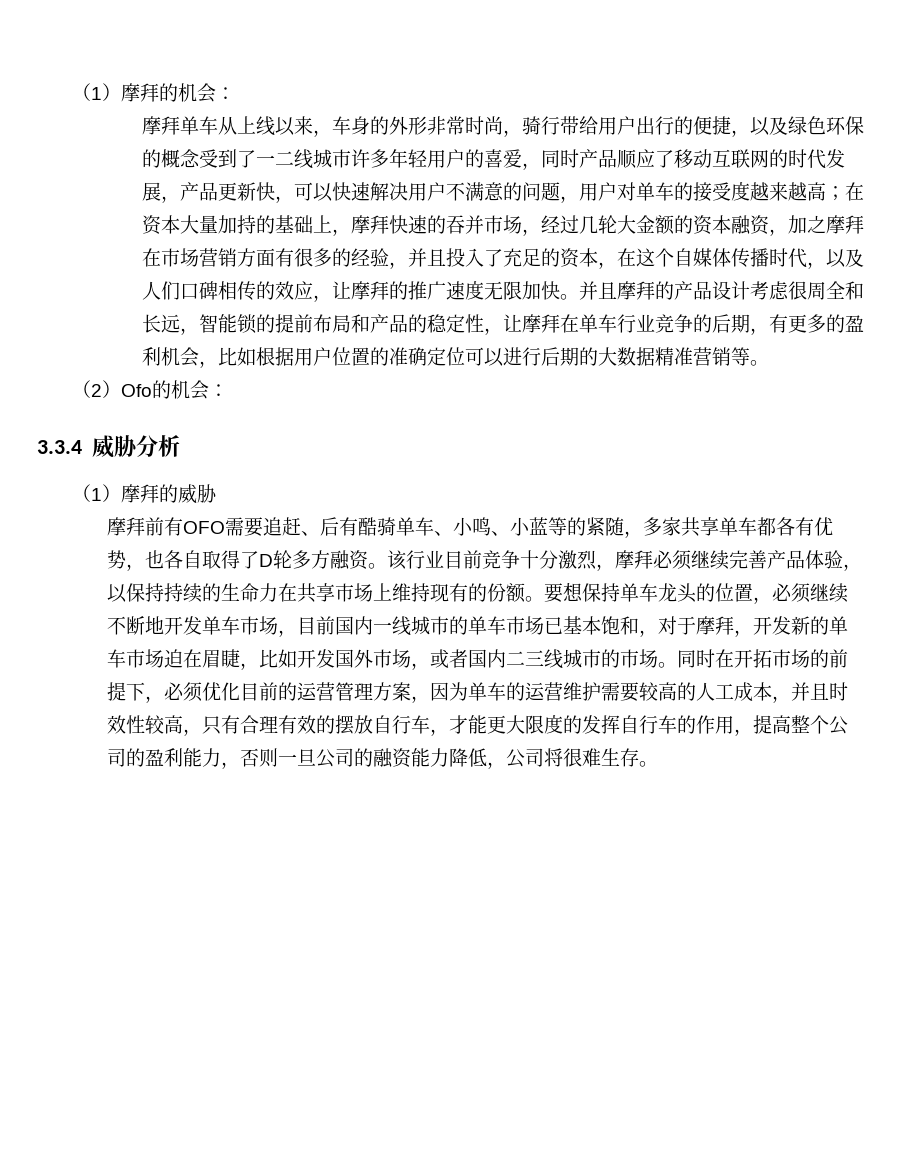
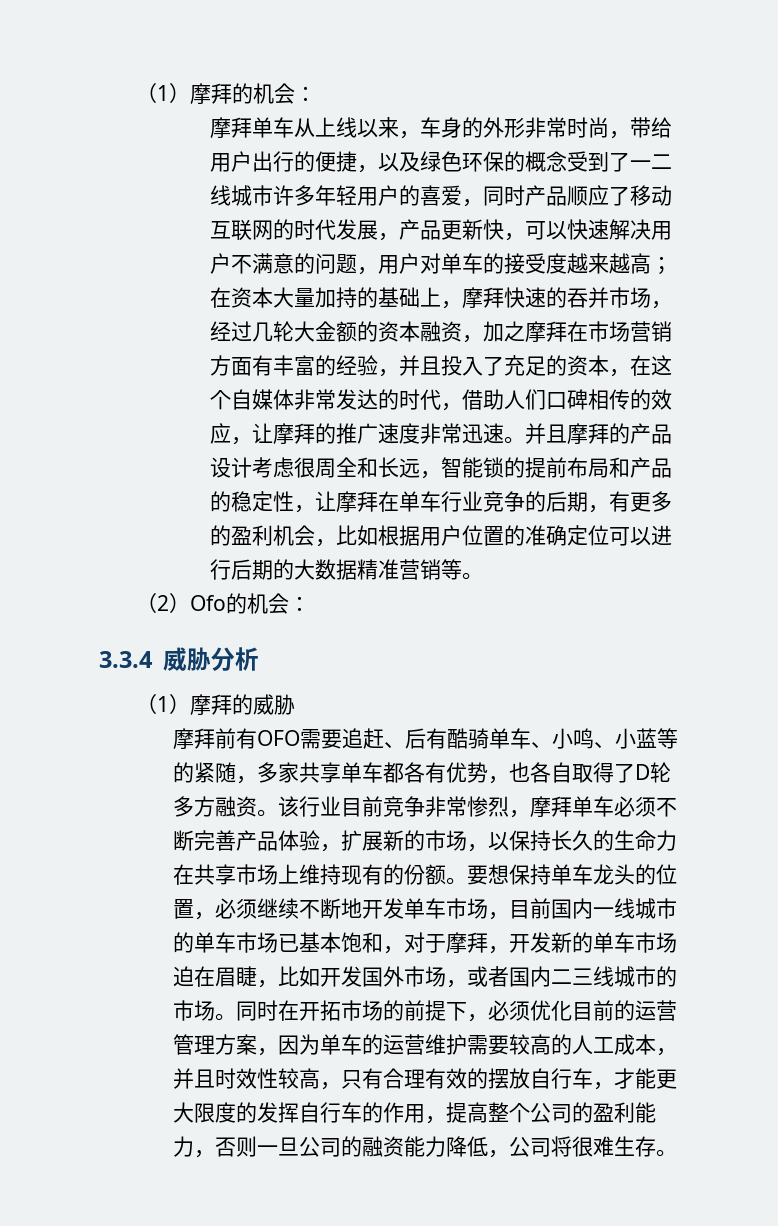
- 摩拜单车从上线以来，车身的外形非常时尚，骑行带给用户出行的便捷，以及绿色环保的概念受到了一二线城市许多年轻用户的喜爱，同时产品顺应了移动互联网的时代发展，产品更新快，可以快速解决用户不满意的问题，用户对单车的接受度越来越高；
+ 摩拜单车从上线以来，车身的外形非常时尚，带给用户出行的便捷，以及绿色环保的概念受到了一二线城市许多年轻用户的喜爱，同时产品顺应了移动互联网的时代发展，产品更新快，可以快速解决用户不满意的问题，用户对单车的接受度越来越高；
- 在资本大量加持的基础上，摩拜快速的吞并市场，经过几轮大金额的资本融资，加之摩拜在市场营销方面有很多的经验，并且投入了充足的资本，在这个自媒体传播时代，以及人们口碑相传的效应，让摩拜的推广速度无限加快。
+ 在资本大量加持的基础上，摩拜快速的吞并市场，经过几轮大金额的资本融资，加之摩拜在市场营销方面有丰富的经验，并且投入了充足的资本，在这个自媒体非常发达的时代，借助人们口碑相传的效应，让摩拜的推广速度非常迅速。
- 该行业目前竞争十分激烈，摩拜必须继续完善产品体验，以保持持续的生命力在共享市场上维持现有的份额。
+ 该行业目前竞争非常惨烈，摩拜单车必须不断完善产品体验，扩展新的市场，以保持长久的生命力在共享市场上维持现有的份额。

